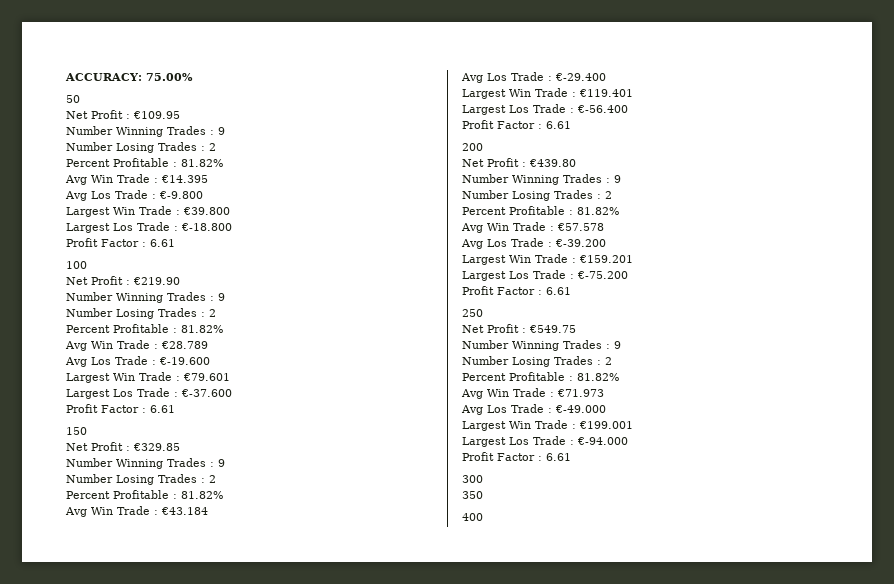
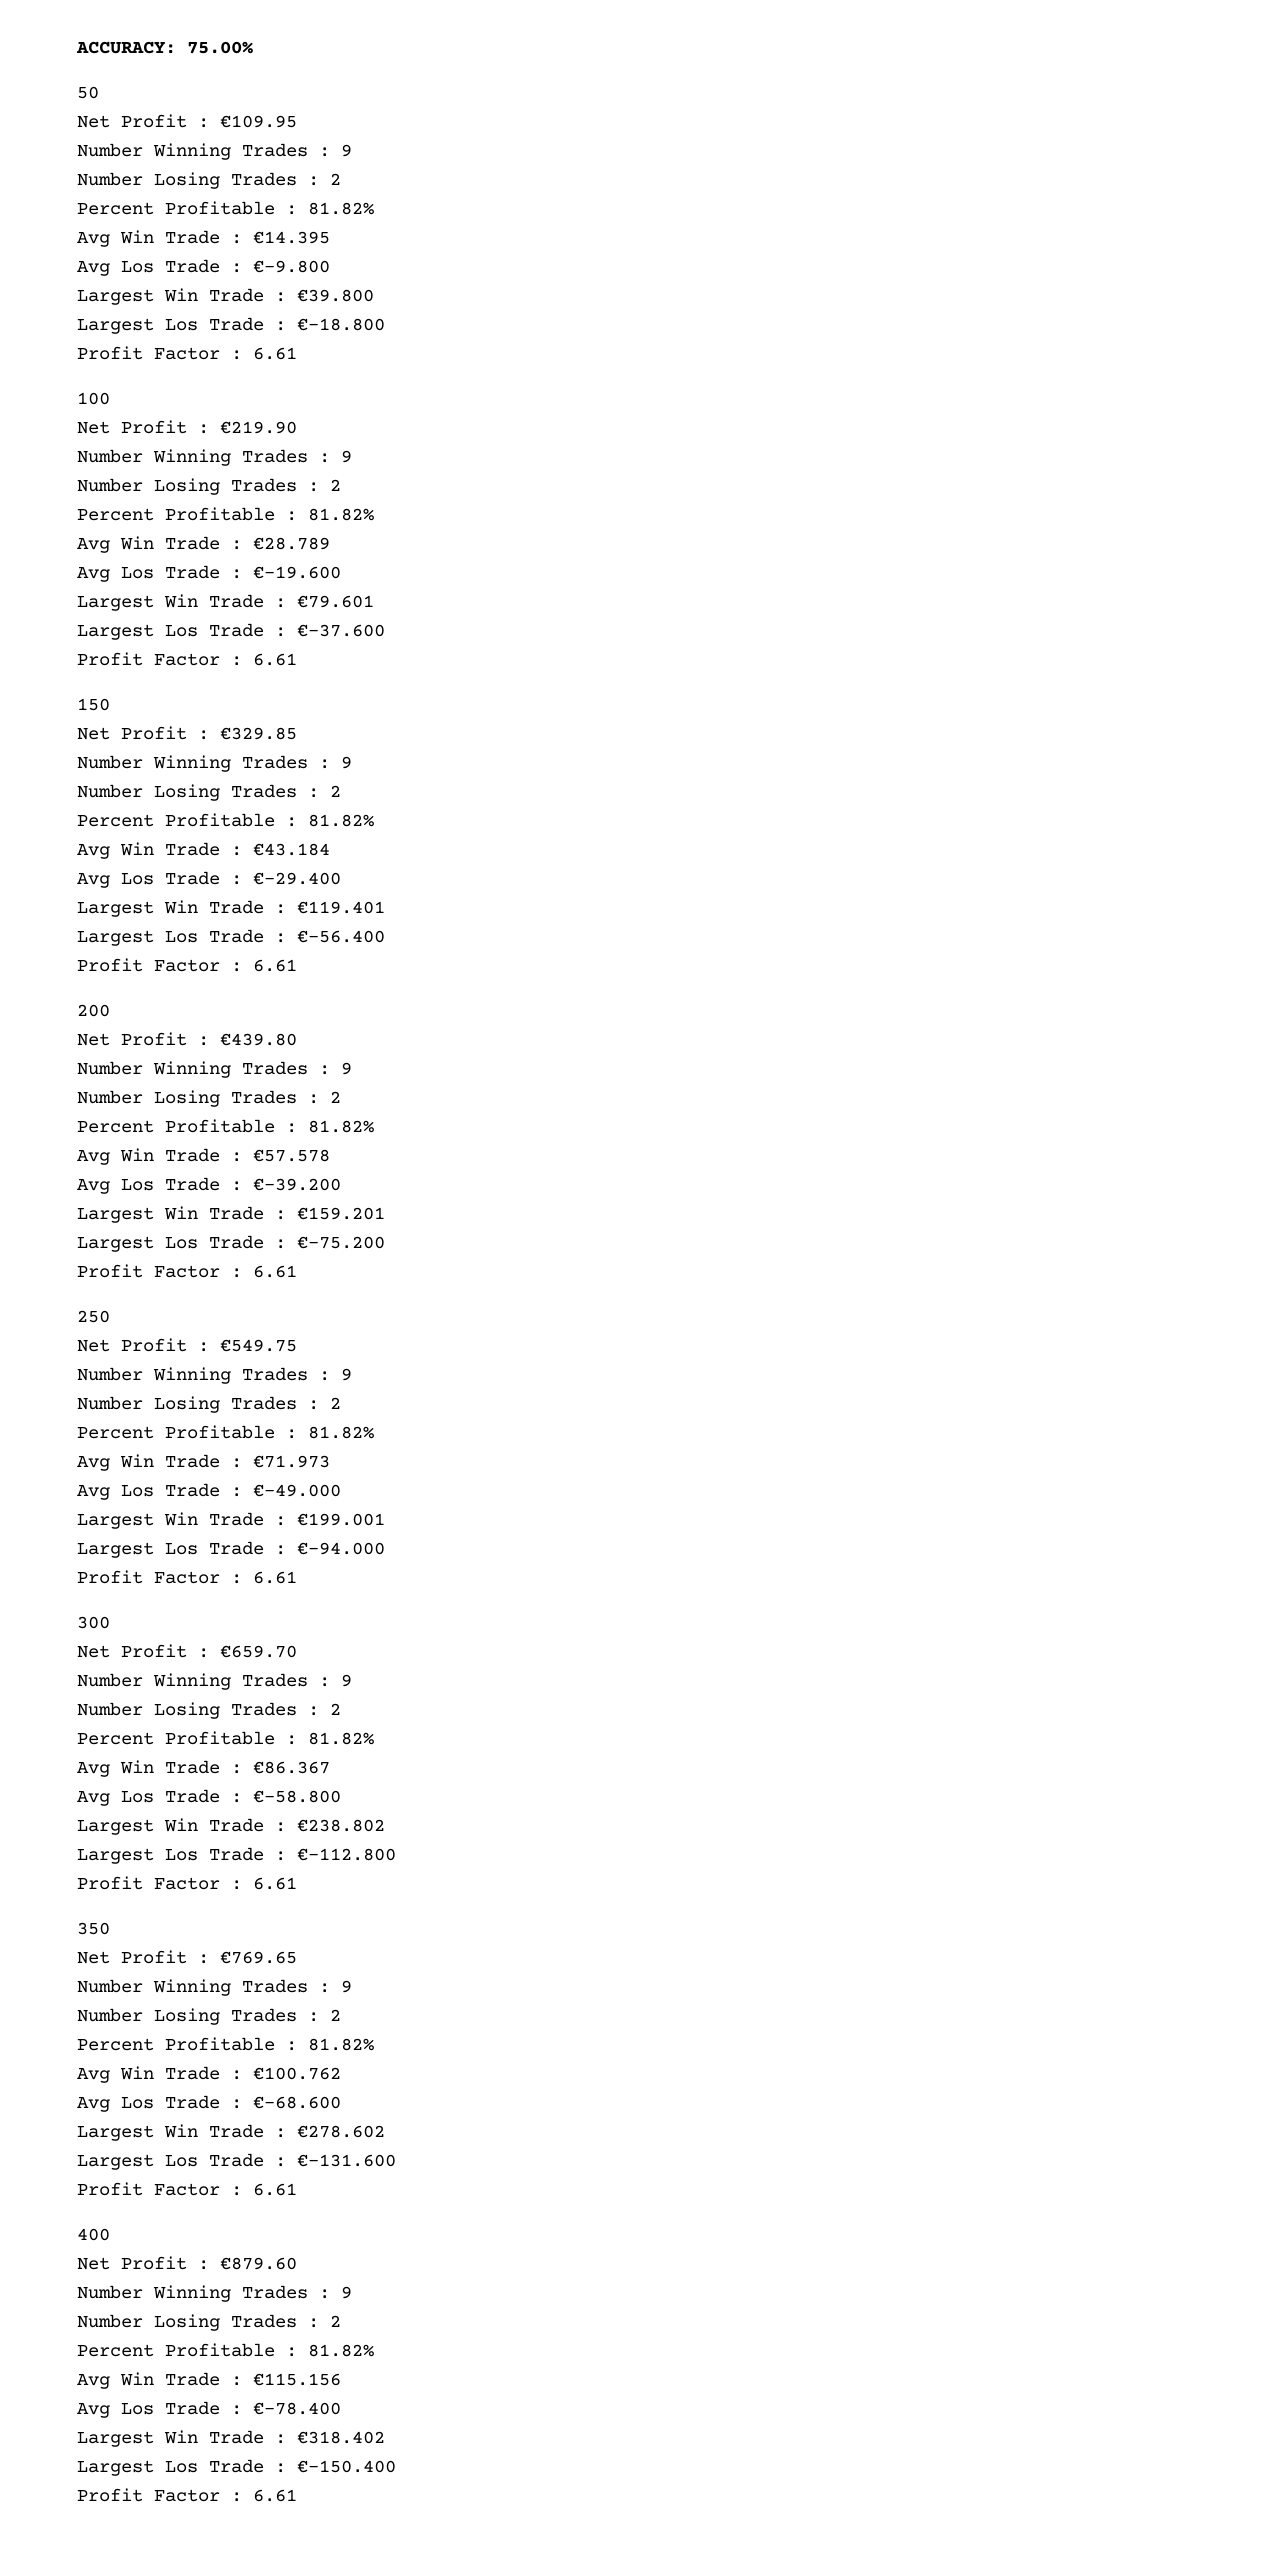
+ Net Profit : €659.70
+ Number Winning Trades : 9
+ Number Losing Trades : 2
+ Percent Profitable : 81.82%
+ Avg Win Trade : €86.367
+ Avg Los Trade : €-58.800
+ Largest Win Trade : €238.802
+ Largest Los Trade : €-112.800
+ Profit Factor : 6.61
  350
+ Net Profit : €769.65
+ Number Winning Trades : 9
+ Number Losing Trades : 2
+ Percent Profitable : 81.82%
+ Avg Win Trade : €100.762
+ Avg Los Trade : €-68.600
+ Largest Win Trade : €278.602
+ Largest Los Trade : €-131.600
+ Profit Factor : 6.61
  400
+ Net Profit : €879.60
+ Number Winning Trades : 9
+ Number Losing Trades : 2
+ Percent Profitable : 81.82%
+ Avg Win Trade : €115.156
+ Avg Los Trade : €-78.400
+ Largest Win Trade : €318.402
+ Largest Los Trade : €-150.400
+ Profit Factor : 6.61

